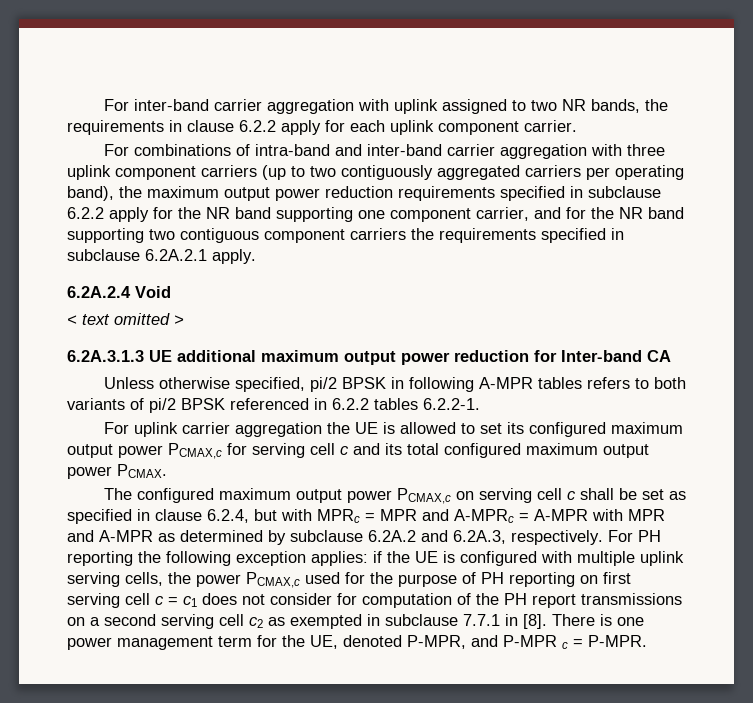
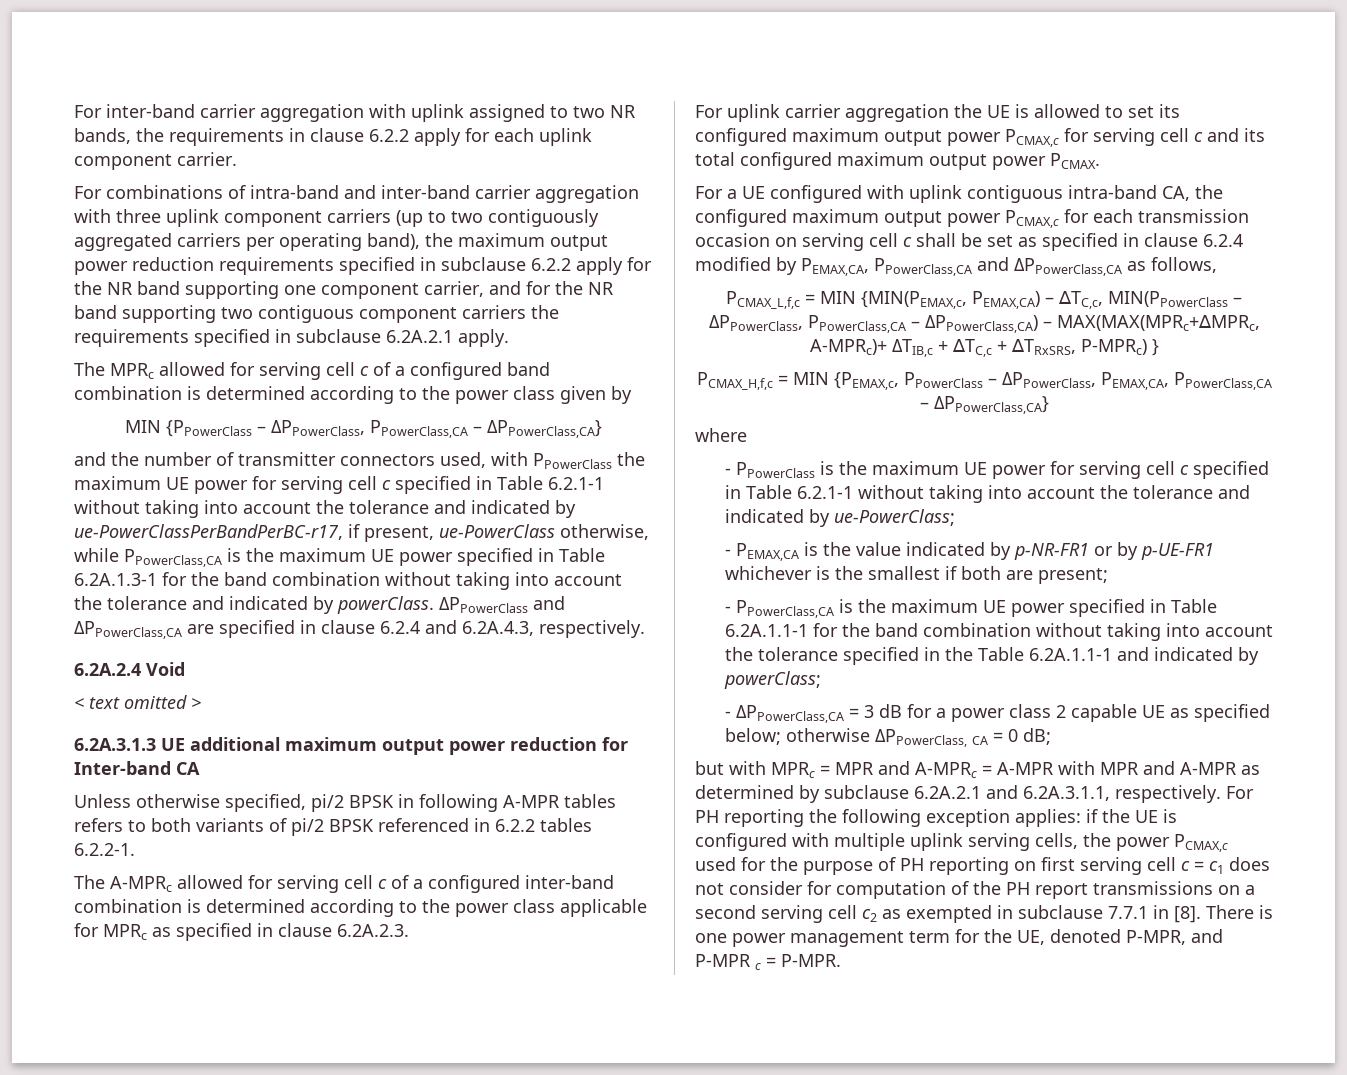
+ The MPRc allowed for serving cell c of a configured band combination is determined according to the power class given by
+ MIN {PPowerClass – ΔPPowerClass, PPowerClass,CA – ΔPPowerClass,CA}
+ and the number of transmitter connectors used, with PPowerClass the maximum UE power for serving cell c specified in Table 6.2.1-1 without taking into account the tolerance and indicated by ue-PowerClassPerBandPerBC-r17, if present, ue-PowerClass otherwise, while PPowerClass,CA is the maximum UE power specified in Table 6.2A.1.3-1 for the band combination without taking into account the tolerance and indicated by powerClass. ΔPPowerClass and ΔPPowerClass,CA are specified in clause 6.2.4 and 6.2A.4.3, respectively.
+ The A-MPRc allowed for serving cell c of a configured inter-band combination is determined according to the power class applicable for MPRc as specified in clause 6.2A.2.3.
- The configured maximum output power PCMAX,c on serving cell c shall be set as specified in clause 6.2.4, but with MPRc = MPR and A-MPRc = A-MPR with MPR and A-MPR as determined by subclause 6.2A.2 and 6.2A.3, respectively.
+ For a UE configured with uplink contiguous intra-band CA, the configured maximum output power PCMAX,c for each transmission occasion on serving cell c shall be set as specified in clause 6.2.4 modified by PEMAX,CA, PPowerClass,CA and ΔPPowerClass,CA as follows,
+ PCMAX_L,f,c = MIN {MIN(PEMAX,c, PEMAX,CA) – ∆TC,c, MIN(PPowerClass – ΔPPowerClass, PPowerClass,CA – ΔPPowerClass,CA) – MAX(MAX(MPRc+∆MPRc, A-MPRc)+ ΔTIB,c + ∆TC,c + ∆TRxSRS, P-MPRc) }
+ PCMAX_H,f,c = MIN {PEMAX,c, PPowerClass – ΔPPowerClass, PEMAX,CA, PPowerClass,CA – ΔPPowerClass,CA}
+ where
+ - PPowerClass is the maximum UE power for serving cell c specified in Table 6.2.1-1 without taking into account the tolerance and indicated by ue-PowerClass;
+ - PEMAX,CA is the value indicated by p-NR-FR1 or by p-UE-FR1 whichever is the smallest if both are present;
+ - PPowerClass,CA is the maximum UE power specified in Table 6.2A.1.1-1 for the band combination without taking into account the tolerance specified in the Table 6.2A.1.1-1 and indicated by powerClass;
+ - ΔPPowerClass,CA = 3 dB for a power class 2 capable UE as specified below; otherwise ΔPPowerClass, CA = 0 dB;
+ but with MPRc = MPR and A-MPRc = A-MPR with MPR and A-MPR as determined by subclause 6.2A.2.1 and 6.2A.3.1.1, respectively.

